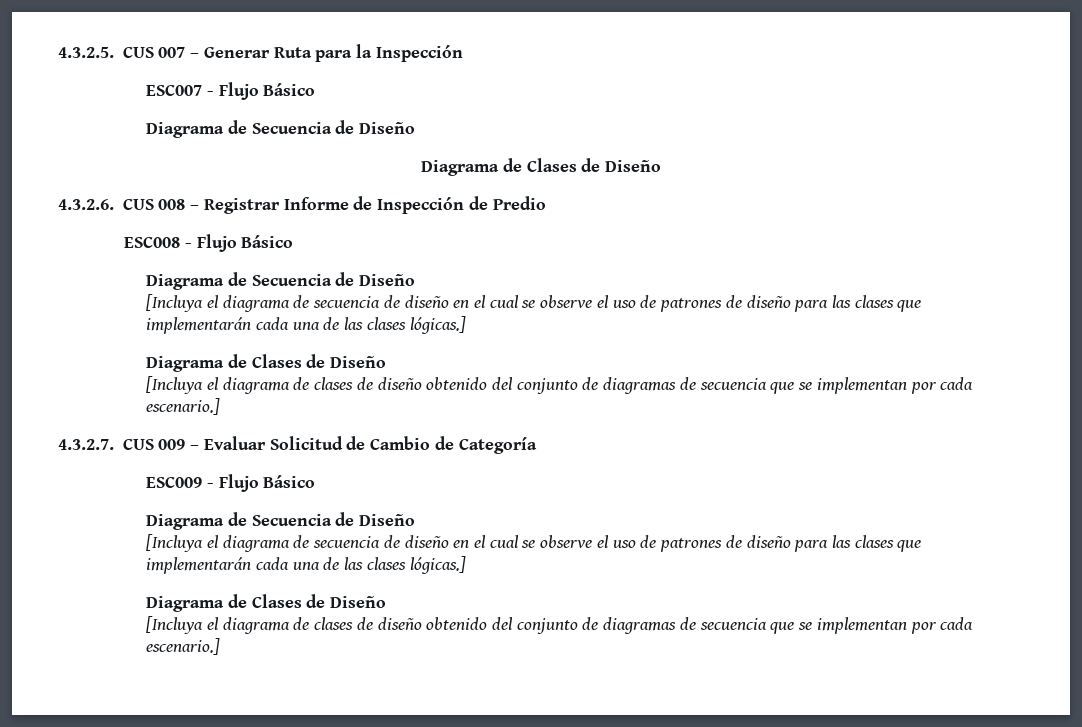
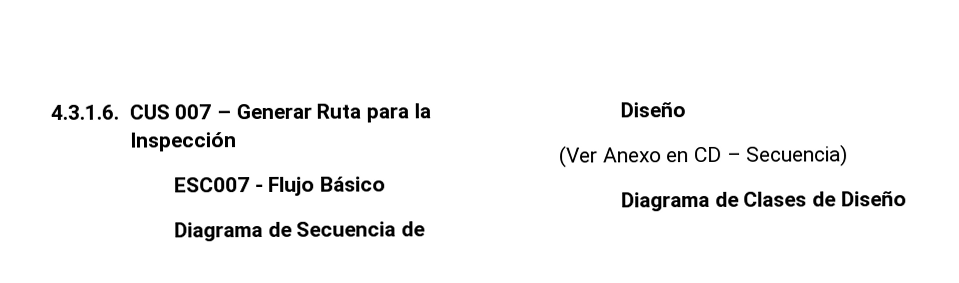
- 4.3.2.5. CUS 007 – Generar Ruta para la Inspección
+ 4.3.1.6. CUS 007 – Generar Ruta para la Inspección
  ESC007 - Flujo Básico
  Diagrama de Secuencia de Diseño
+ (Ver Anexo en CD – Secuencia)
  Diagrama de Clases de Diseño
- 4.3.2.6. CUS 008 – Registrar Informe de Inspección de Predio
- ESC008 - Flujo Básico
- Diagrama de Secuencia de Diseño
- [Incluya el diagrama de secuencia de diseño en el cual se observe el uso de patrones de diseño para las clases que implementarán cada una de las clases lógicas.]
- Diagrama de Clases de Diseño
- [Incluya el diagrama de clases de diseño obtenido del conjunto de diagramas de secuencia que se implementan por cada escenario.]
- 4.3.2.7. CUS 009 – Evaluar Solicitud de Cambio de Categoría
- ESC009 - Flujo Básico
- Diagrama de Secuencia de Diseño
- [Incluya el diagrama de secuencia de diseño en el cual se observe el uso de patrones de diseño para las clases que implementarán cada una de las clases lógicas.]
- Diagrama de Clases de Diseño
- [Incluya el diagrama de clases de diseño obtenido del conjunto de diagramas de secuencia que se implementan por cada escenario.]

